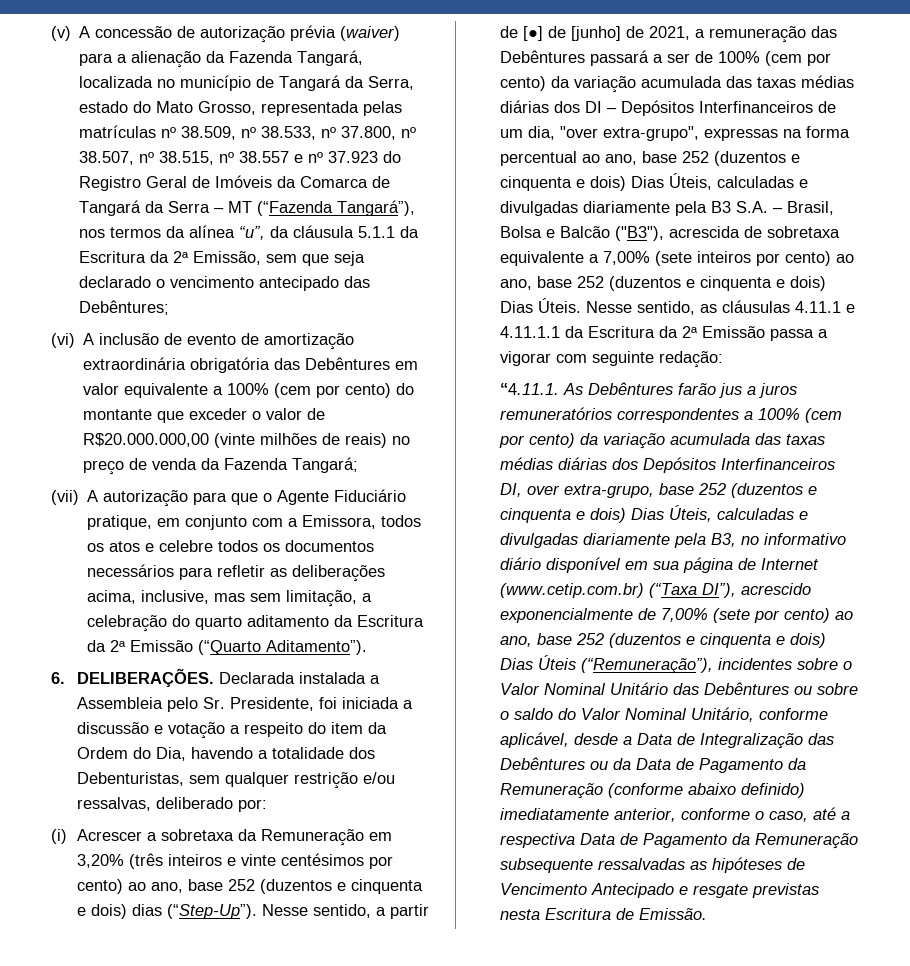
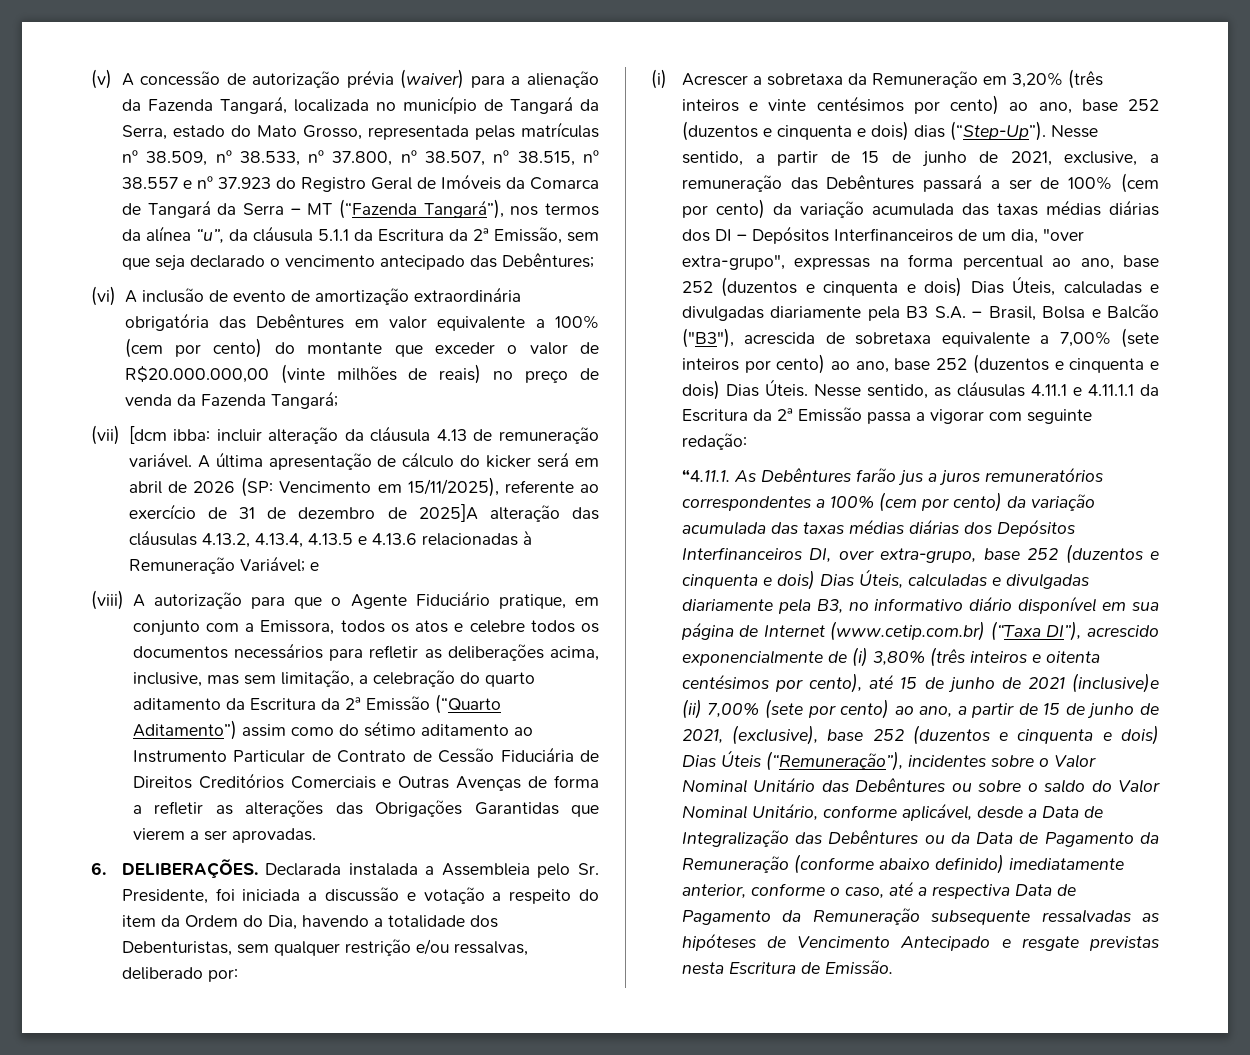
- (vii) A autorização para que o Agente Fiduciário pratique, em conjunto com a Emissora, todos os atos e celebre todos os documentos necessários para refletir as deliberações acima, inclusive, mas sem limitação, a celebração do quarto aditamento da Escritura da 2ª Emissão (“Quarto Aditamento”).
+ (vii) [dcm ibba: incluir alteração da cláusula 4.13 de remuneração variável. A última apresentação de cálculo do kicker será em abril de 2026 (SP: Vencimento em 15/11/2025), referente ao exercício de 31 de dezembro de 2025]A alteração das cláusulas 4.13.2, 4.13.4, 4.13.5 e 4.13.6 relacionadas à Remuneração Variável; e
+ (viii) A autorização para que o Agente Fiduciário pratique, em conjunto com a Emissora, todos os atos e celebre todos os documentos necessários para refletir as deliberações acima, inclusive, mas sem limitação, a celebração do quarto aditamento da Escritura da 2ª Emissão (“Quarto Aditamento”) assim como do sétimo aditamento ao Instrumento Particular de Contrato de Cessão Fiduciária de Direitos Creditórios Comerciais e Outras Avenças de forma a refletir as alterações das Obrigações Garantidas que vierem a ser aprovadas.
- Nesse sentido, a partir de [●] de [junho] de 2021, a remuneração das Debêntures passará a ser de 100% (cem por cento) da variação acumulada das taxas médias diárias dos DI – Depósitos Interfinanceiros de um dia, "over extra-grupo", expressas na forma percentual ao ano, base 252 (duzentos e cinquenta e dois) Dias Úteis, calculadas e divulgadas diariamente pela B3 S.A. – Brasil, Bolsa e Balcão ("B3"), acrescida de sobretaxa equivalente a 7,00% (sete inteiros por cento) ao ano, base 252 (duzentos e cinquenta e dois) Dias Úteis.
+ Nesse sentido, a partir de 15 de junho de 2021, exclusive, a remuneração das Debêntures passará a ser de 100% (cem por cento) da variação acumulada das taxas médias diárias dos DI – Depósitos Interfinanceiros de um dia, "over extra-grupo", expressas na forma percentual ao ano, base 252 (duzentos e cinquenta e dois) Dias Úteis, calculadas e divulgadas diariamente pela B3 S.A. – Brasil, Bolsa e Balcão ("B3"), acrescida de sobretaxa equivalente a 7,00% (sete inteiros por cento) ao ano, base 252 (duzentos e cinquenta e dois) Dias Úteis.
- “4.11.1. As Debêntures farão jus a juros remuneratórios correspondentes a 100% (cem por cento) da variação acumulada das taxas médias diárias dos Depósitos Interfinanceiros DI, over extra-grupo, base 252 (duzentos e cinquenta e dois) Dias Úteis, calculadas e divulgadas diariamente pela B3, no informativo diário disponível em sua página de Internet (www.cetip.com.br) (“Taxa DI”), acrescido exponencialmente de 7,00% (sete por cento) ao ano, base 252 (duzentos e cinquenta e dois) Dias Úteis (“Remuneração”), incidentes sobre o Valor Nominal Unitário das Debêntures ou sobre o saldo do Valor Nominal Unitário, conforme aplicável, desde a Data de Integralização das Debêntures ou da Data de Pagamento da Remuneração (conforme abaixo definido) imediatamente anterior, conforme o caso, até a respectiva Data de Pagamento da Remuneração subsequente ressalvadas as hipóteses de Vencimento Antecipado e resgate previstas nesta Escritura de Emissão.
+ “4.11.1. As Debêntures farão jus a juros remuneratórios correspondentes a 100% (cem por cento) da variação acumulada das taxas médias diárias dos Depósitos Interfinanceiros DI, over extra-grupo, base 252 (duzentos e cinquenta e dois) Dias Úteis, calculadas e divulgadas diariamente pela B3, no informativo diário disponível em sua página de Internet (www.cetip.com.br) (“Taxa DI”), acrescido exponencialmente de (i) 3,80% (três inteiros e oitenta centésimos por cento), até 15 de junho de 2021 (inclusive)e (ii) 7,00% (sete por cento) ao ano, a partir de 15 de junho de 2021, (exclusive), base 252 (duzentos e cinquenta e dois) Dias Úteis (“Remuneração”), incidentes sobre o Valor Nominal Unitário das Debêntures ou sobre o saldo do Valor Nominal Unitário, conforme aplicável, desde a Data de Integralização das Debêntures ou da Data de Pagamento da Remuneração (conforme abaixo definido) imediatamente anterior, conforme o caso, até a respectiva Data de Pagamento da Remuneração subsequente ressalvadas as hipóteses de Vencimento Antecipado e resgate previstas nesta Escritura de Emissão.

